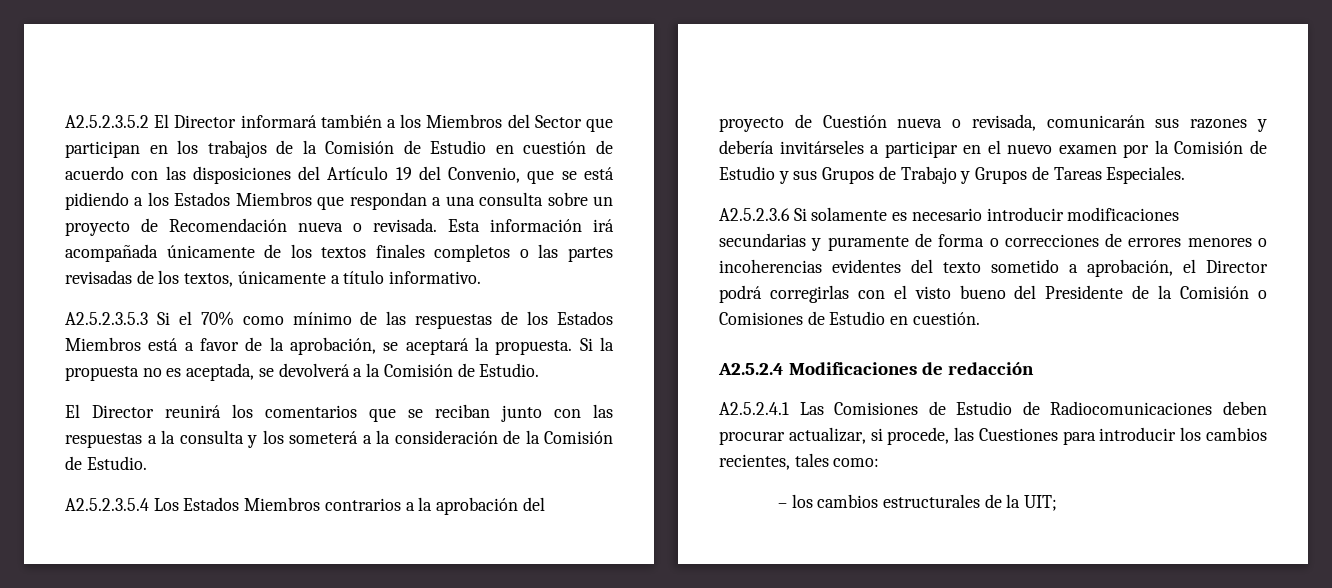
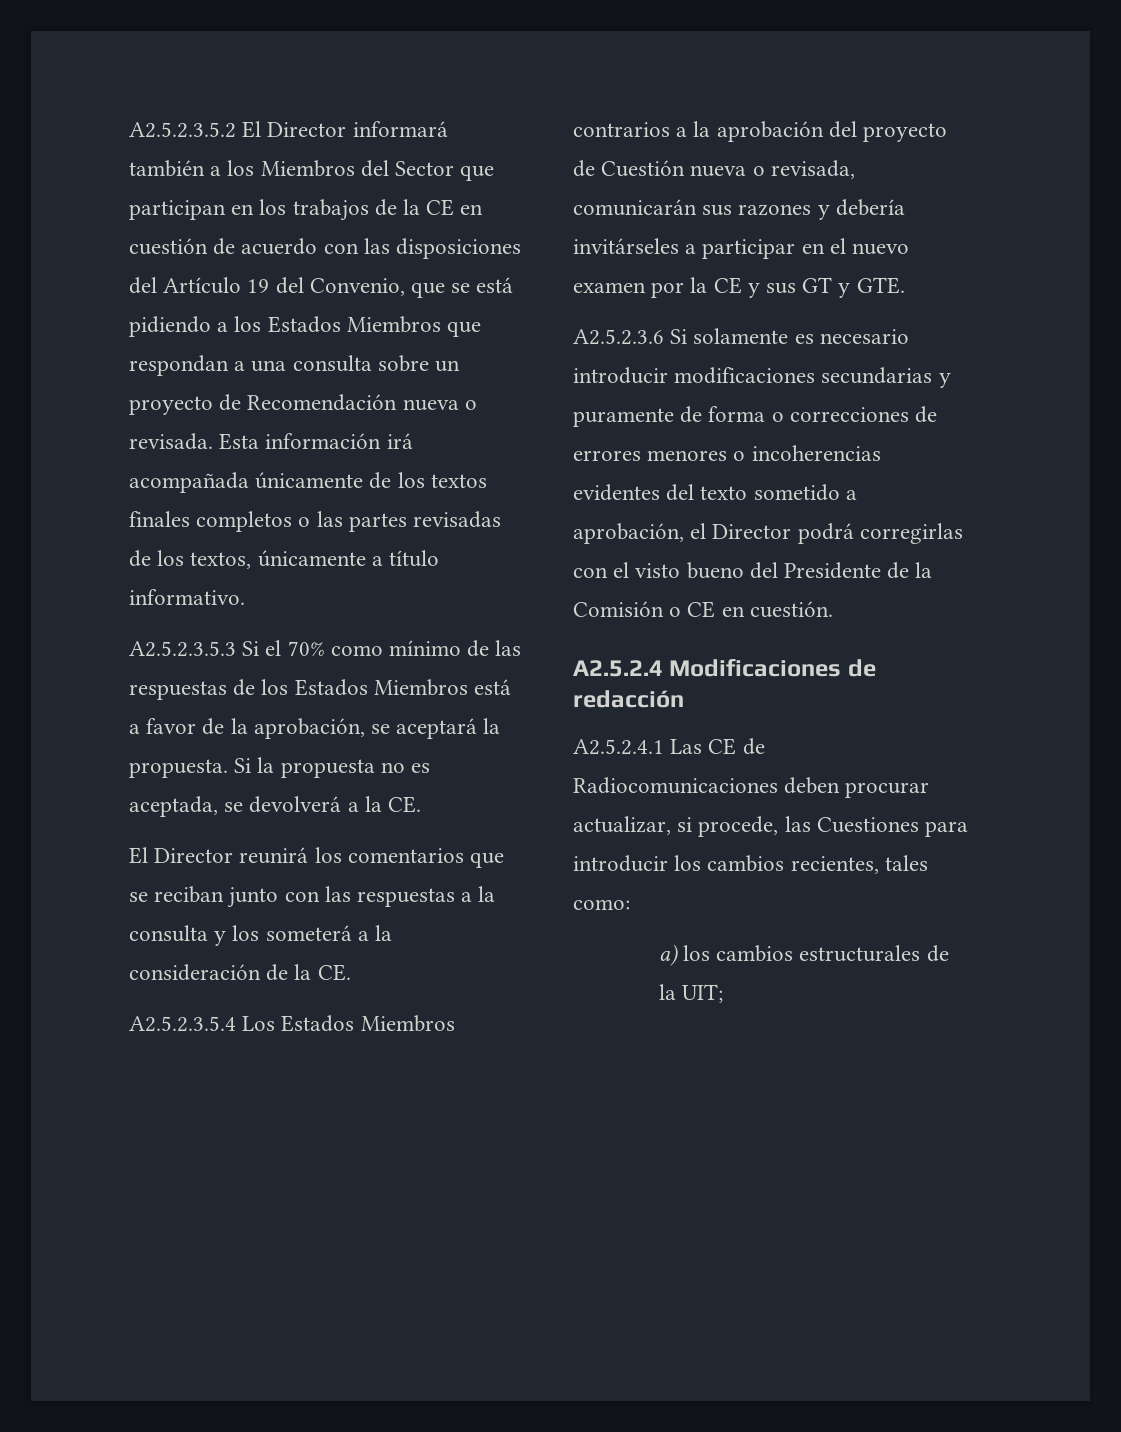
- A2.5.2.3.5.2 El Director informará también a los Miembros del Sector que participan en los trabajos de la Comisión de Estudio en cuestión de acuerdo con las disposiciones del Artículo 19 del Convenio, que se está pidiendo a los Estados Miembros que respondan a una consulta sobre un proyecto de Recomendación nueva o revisada.
+ A2.5.2.3.5.2 El Director informará también a los Miembros del Sector que participan en los trabajos de la CE en cuestión de acuerdo con las disposiciones del Artículo 19 del Convenio, que se está pidiendo a los Estados Miembros que respondan a una consulta sobre un proyecto de Recomendación nueva o revisada.
- Si la propuesta no es aceptada, se devolverá a la Comisión de Estudio.
+ Si la propuesta no es aceptada, se devolverá a la CE.
- El Director reunirá los comentarios que se reciban junto con las respuestas a la consulta y los someterá a la consideración de la Comisión de Estudio.
+ El Director reunirá los comentarios que se reciban junto con las respuestas a la consulta y los someterá a la consideración de la CE.
- A2.5.2.3.5.4 Los Estados Miembros contrarios a la aprobación del proyecto de Cuestión nueva o revisada, comunicarán sus razones y debería invitárseles a participar en el nuevo examen por la Comisión de Estudio y sus Grupos de Trabajo y Grupos de Tareas Especiales.
+ A2.5.2.3.5.4 Los Estados Miembros contrarios a la aprobación del proyecto de Cuestión nueva o revisada, comunicarán sus razones y debería invitárseles a participar en el nuevo examen por la CE y sus GT y GTE.
- A2.5.2.3.6 Si solamente es necesario introducir modificaciones secundarias y puramente de forma o correcciones de errores menores o incoherencias evidentes del texto sometido a aprobación, el Director podrá corregirlas con el visto bueno del Presidente de la Comisión o Comisiones de Estudio en cuestión.
+ A2.5.2.3.6 Si solamente es necesario introducir modificaciones secundarias y puramente de forma o correcciones de errores menores o incoherencias evidentes del texto sometido a aprobación, el Director podrá corregirlas con el visto bueno del Presidente de la Comisión o CE en cuestión.
- A2.5.2.4.1 Las Comisiones de Estudio de Radiocomunicaciones deben procurar actualizar, si procede, las Cuestiones para introducir los cambios recientes, tales como:
+ A2.5.2.4.1 Las CE de Radiocomunicaciones deben procurar actualizar, si procede, las Cuestiones para introducir los cambios recientes, tales como:
- – los cambios estructurales de la UIT;
+ a) los cambios estructurales de la UIT;

